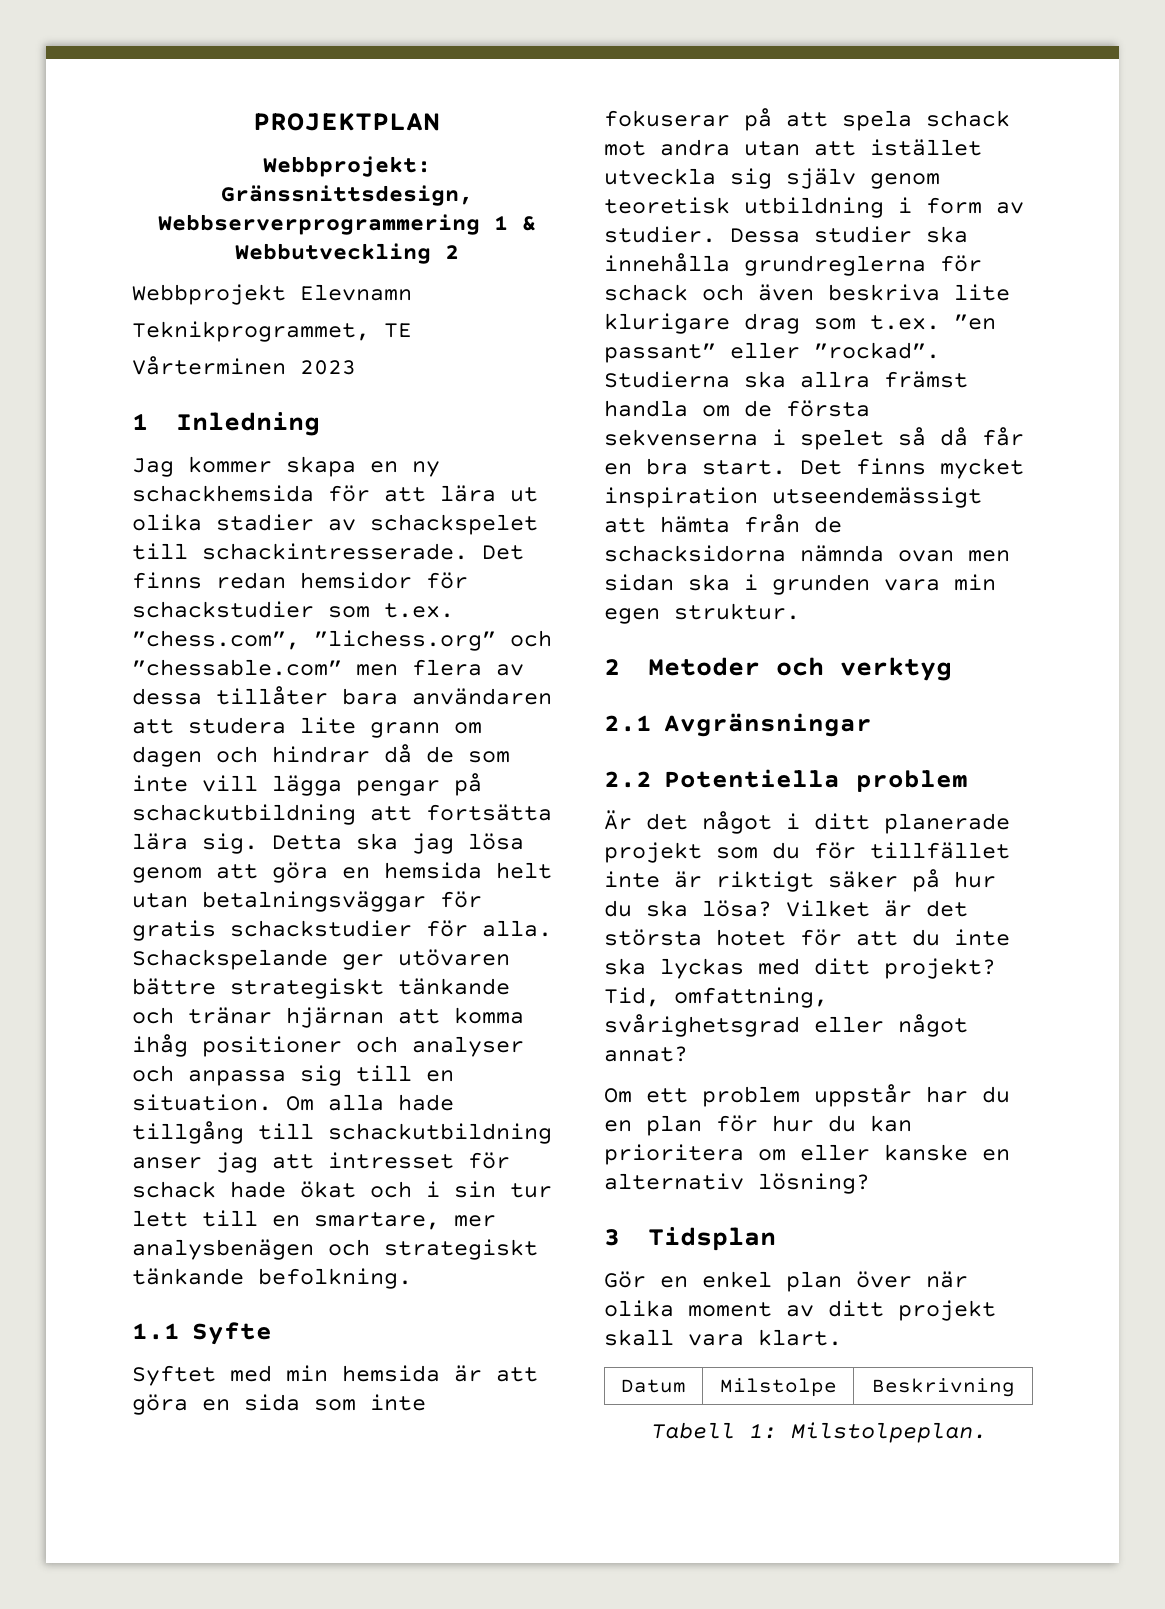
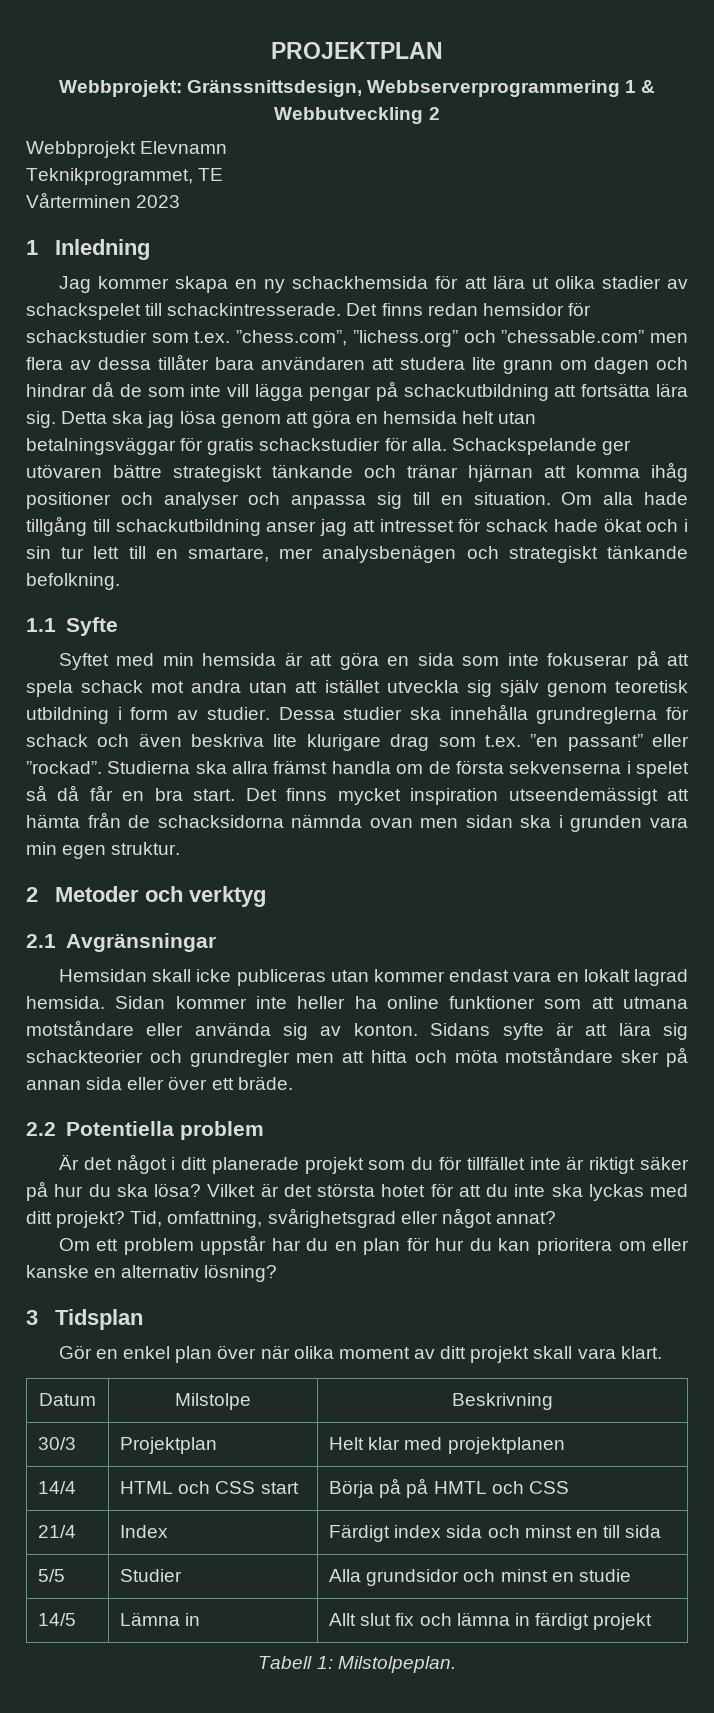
+ Hemsidan skall icke publiceras utan kommer endast vara en lokalt lagrad hemsida. Sidan kommer inte heller ha online funktioner som att utmana motståndare eller använda sig av konton. Sidans syfte är att lära sig schackteorier och grundregler men att hitta och möta motståndare sker på annan sida eller över ett bräde.
+ 30/3 | Projektplan | Helt klar med projektplanen
+ 14/4 | HTML och CSS start | Börja på på HMTL och CSS
+ 21/4 | Index | Färdigt index sida och minst en till sida
+ 5/5 | Studier | Alla grundsidor och minst en studie
+ 14/5 | Lämna in | Allt slut fix och lämna in färdigt projekt

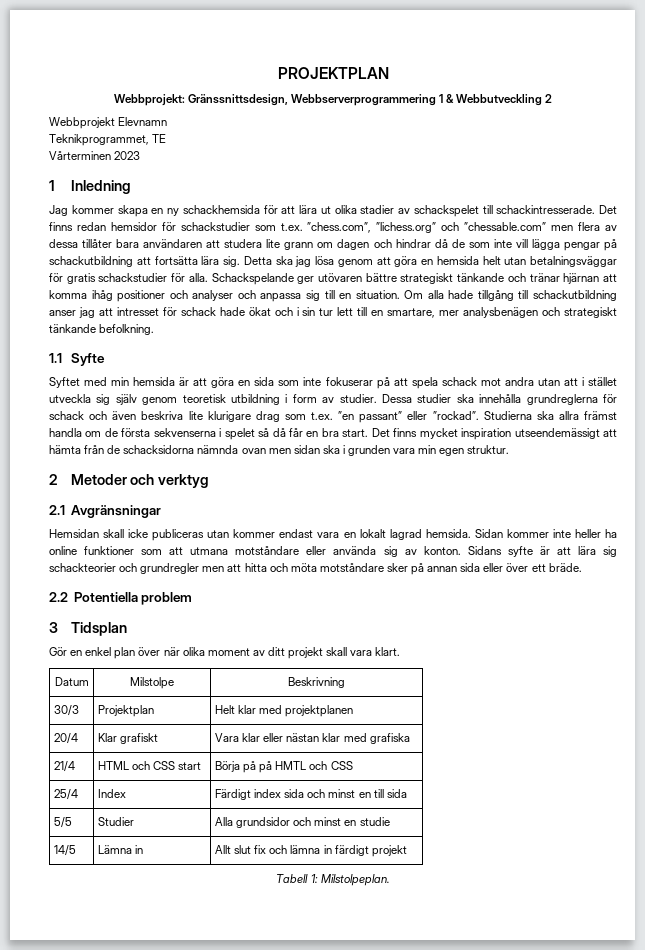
- Syftet med min hemsida är att göra en sida som inte fokuserar på att spela schack mot andra utan att istället utveckla sig själv genom teoretisk utbildning i form av studier.
+ Syftet med min hemsida är att göra en sida som inte fokuserar på att spela schack mot andra utan att i stället utveckla sig själv genom teoretisk utbildning i form av studier.
- Är det något i ditt planerade projekt som du för tillfället inte är riktigt säker på hur du ska lösa? Vilket är det största hotet för att du inte ska lyckas med ditt projekt? Tid, omfattning, svårighetsgrad eller något annat?
- Om ett problem uppstår har du en plan för hur du kan prioritera om eller kanske en alternativ lösning?
- 14/4 | HTML och CSS start | Börja på på HMTL och CSS
+ 20/4 | Klar grafiskt | Vara klar eller nästan klar med grafiska
+ 21/4 | HTML och CSS start | Börja på på HMTL och CSS
- 21/4 | Index | Färdigt index sida och minst en till sida
+ 25/4 | Index | Färdigt index sida och minst en till sida

